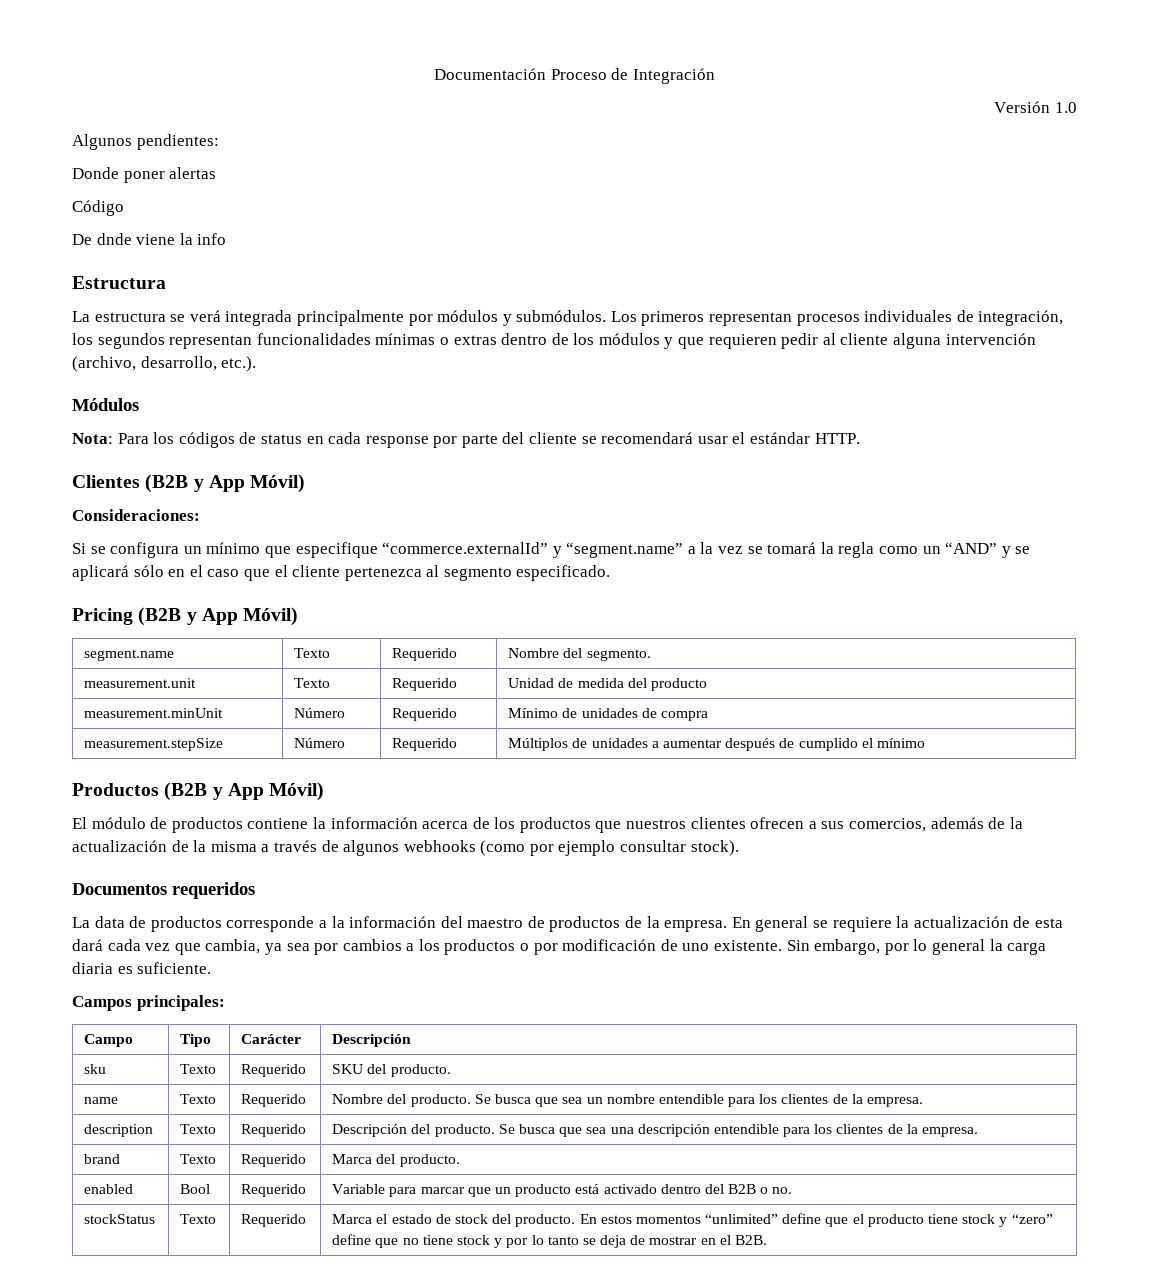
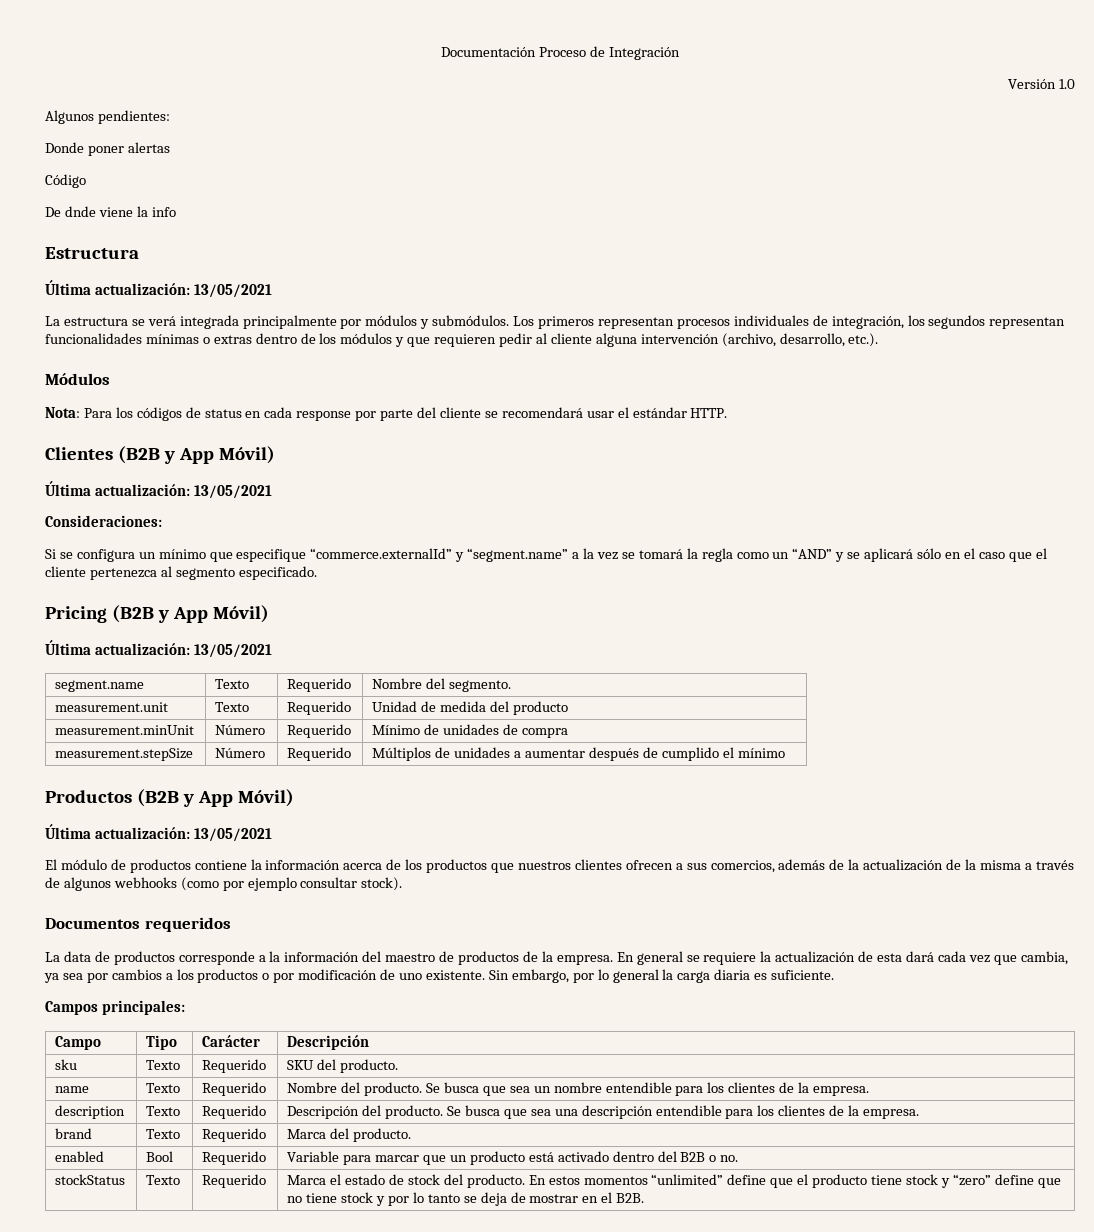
  Estructura
+ Última actualización: 13/05/2021
  Clientes (B2B y App Móvil)
+ Última actualización: 13/05/2021
  Pricing (B2B y App Móvil)
+ Última actualización: 13/05/2021
  Productos (B2B y App Móvil)
+ Última actualización: 13/05/2021

